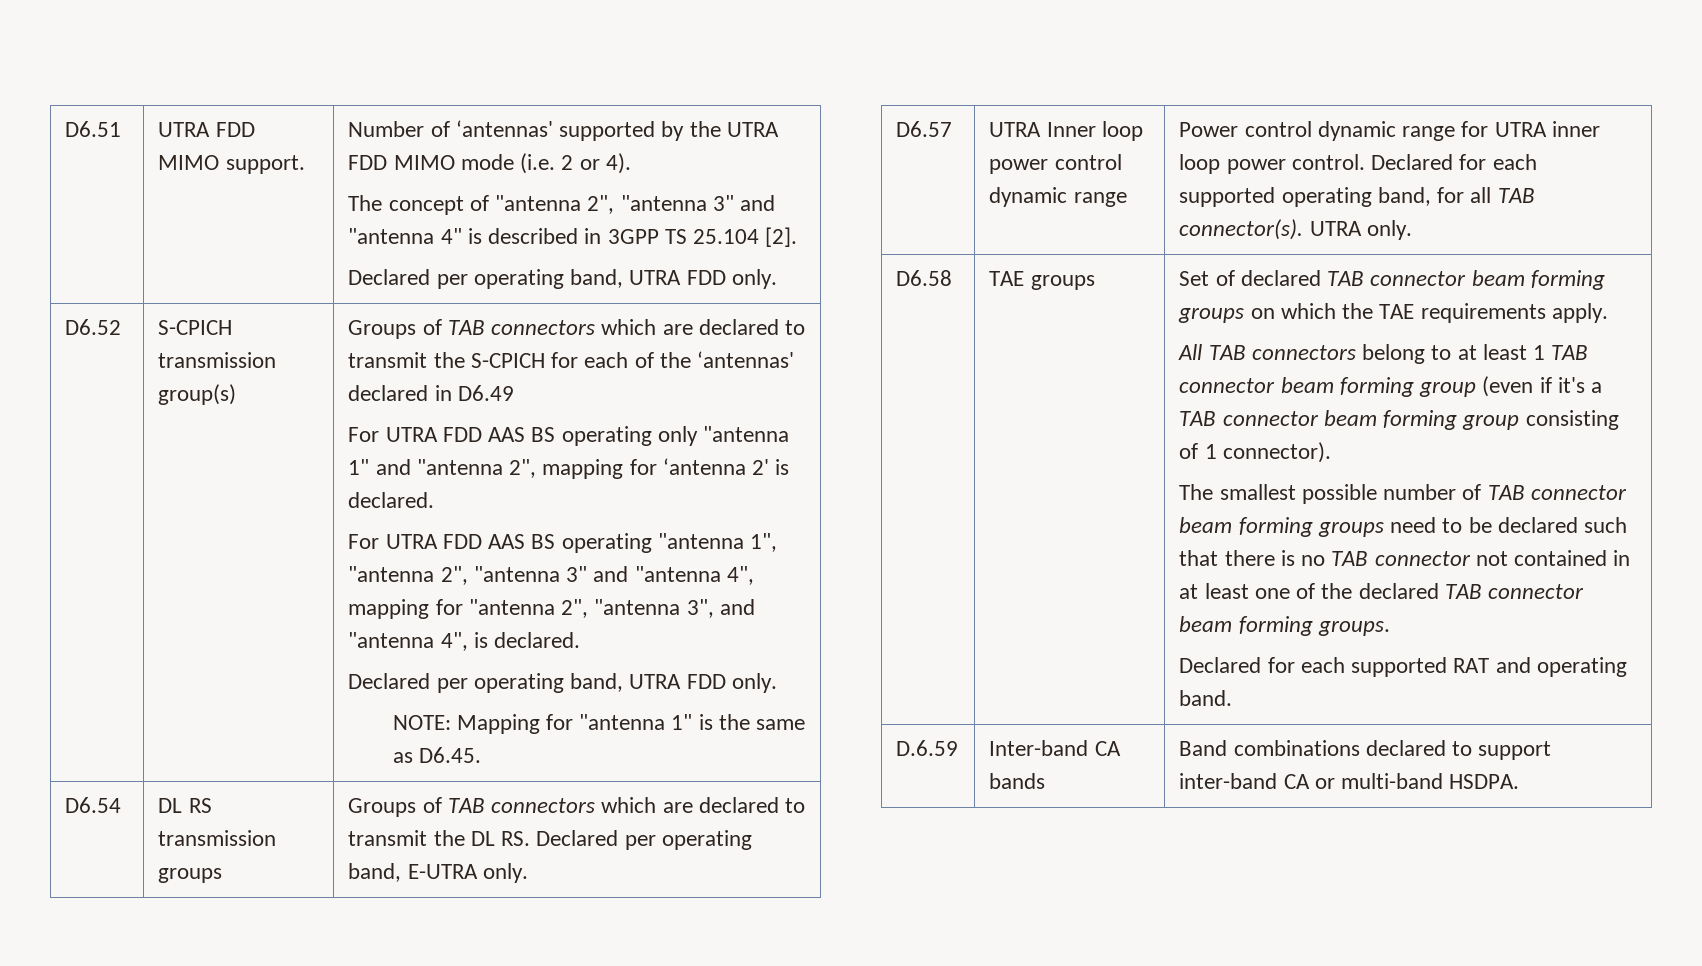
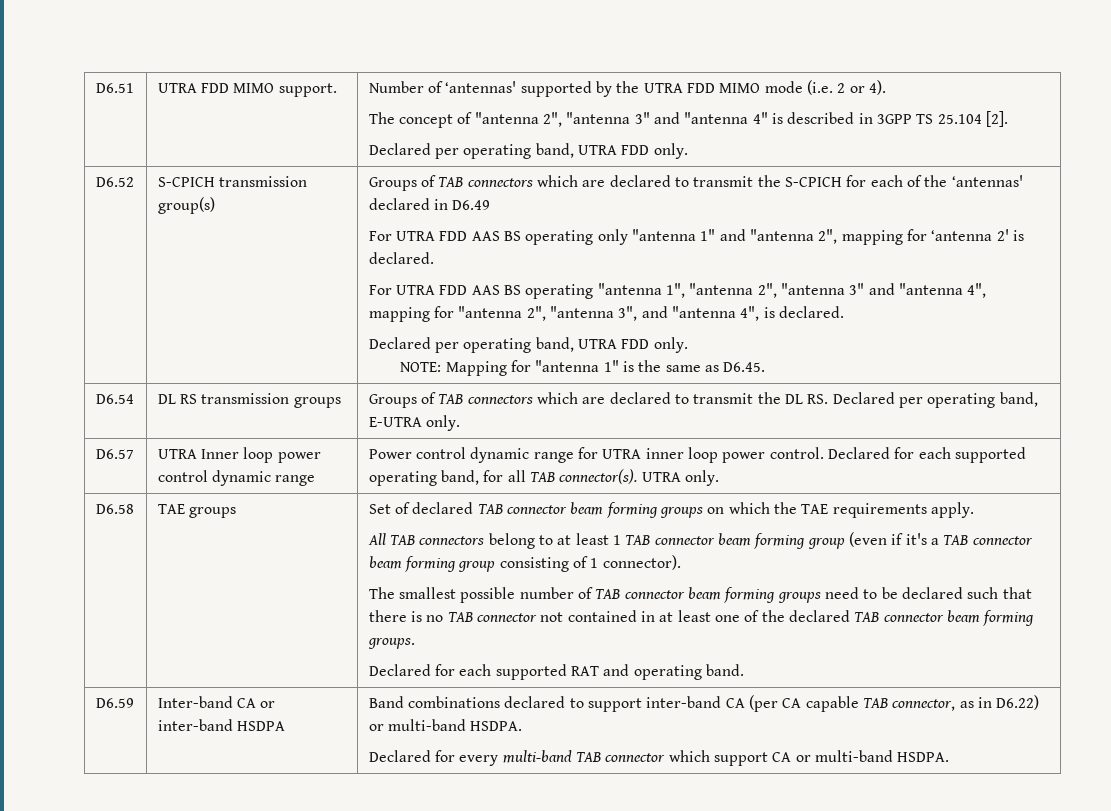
- D.6.59 | Inter-band CA bands | Band combinations declared to support inter-band CA or multi-band HSDPA.
+ D6.59 | Inter-band CA or inter-band HSDPA | Band combinations declared to support inter-band CA (per CA capable TAB connector, as in D6.22) or multi-band HSDPA.
+ Declared for every multi-band TAB connector which support CA or multi-band HSDPA.

